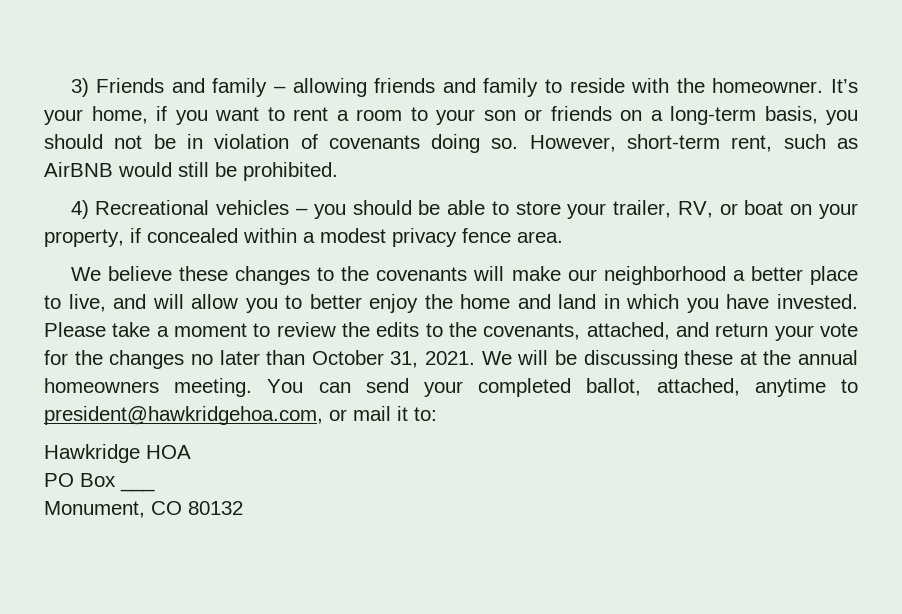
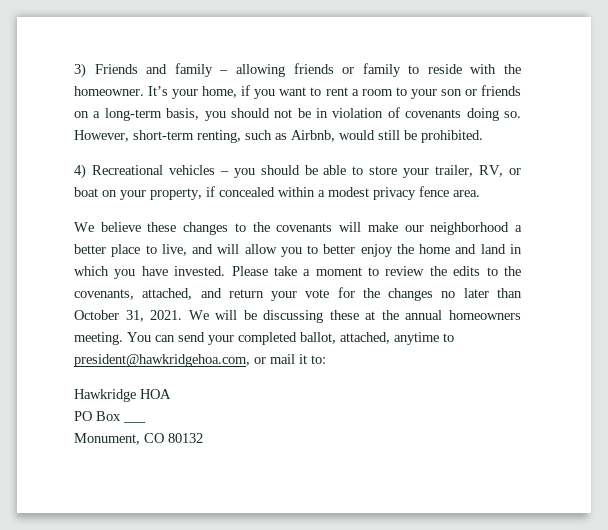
- 3) Friends and family – allowing friends and family to reside with the homeowner.
+ 3) Friends and family – allowing friends or family to reside with the homeowner.
- However, short-term rent, such as AirBNB would still be prohibited.
+ However, short-term renting, such as Airbnb, would still be prohibited.

